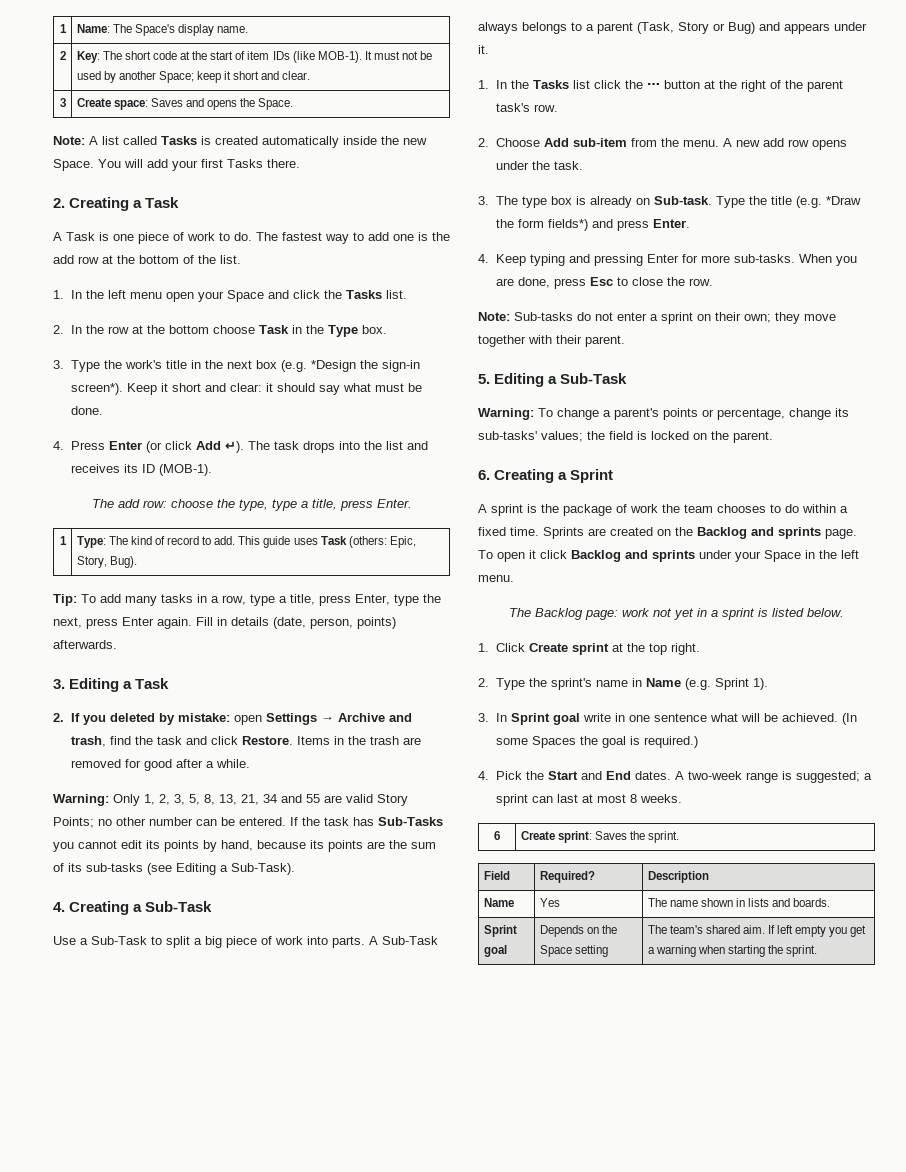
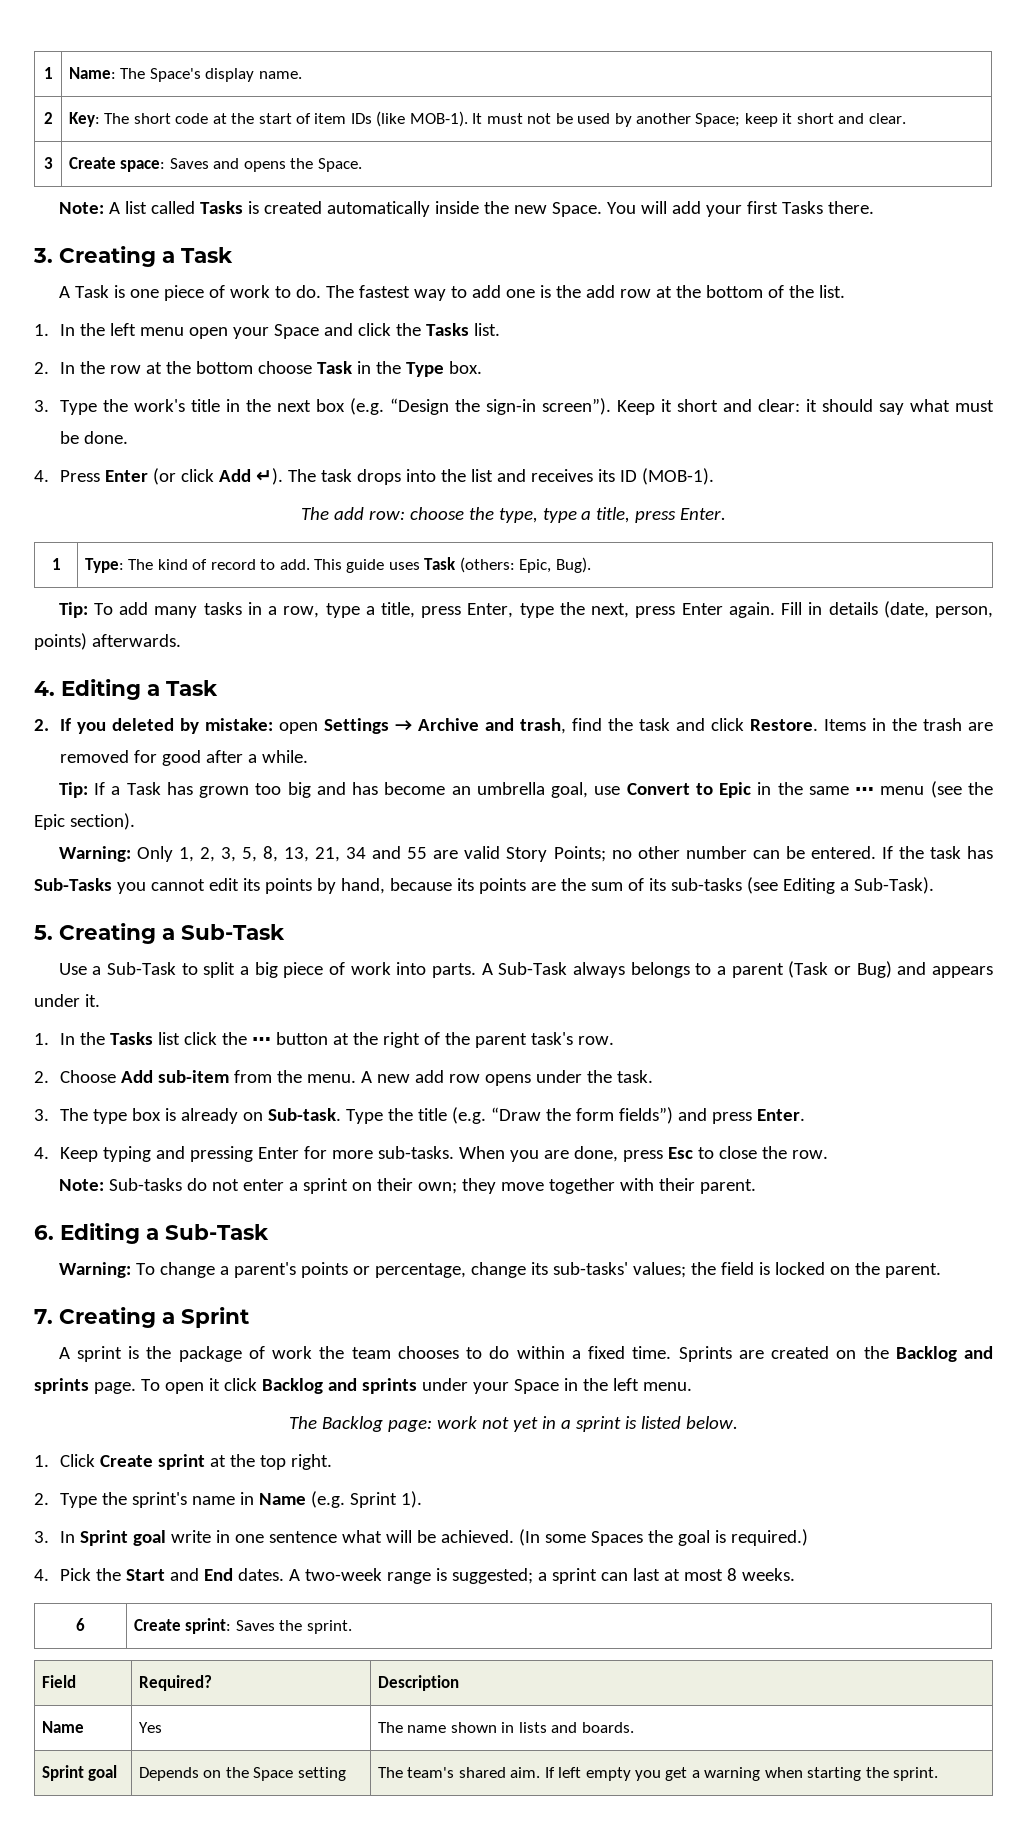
- 2. Creating a Task
+ 3. Creating a Task
- 3. Type the work's title in the next box (e.g. *Design the sign-in screen*).
+ 3. Type the work's title in the next box (e.g. “Design the sign-in screen”).
- 1 | Type: The kind of record to add. This guide uses Task (others: Epic, Story, Bug).
+ 1 | Type: The kind of record to add. This guide uses Task (others: Epic, Bug).
- 3. Editing a Task
+ 4. Editing a Task
+ Tip: If a Task has grown too big and has become an umbrella goal, use Convert to Epic in the same ⋯ menu (see the Epic section).
- 4. Creating a Sub-Task
+ 5. Creating a Sub-Task
- A Sub-Task always belongs to a parent (Task, Story or Bug) and appears under it.
+ A Sub-Task always belongs to a parent (Task or Bug) and appears under it.
- Type the title (e.g. *Draw the form fields*) and press Enter.
+ Type the title (e.g. “Draw the form fields”) and press Enter.
- 5. Editing a Sub-Task
+ 6. Editing a Sub-Task
- 6. Creating a Sprint
+ 7. Creating a Sprint

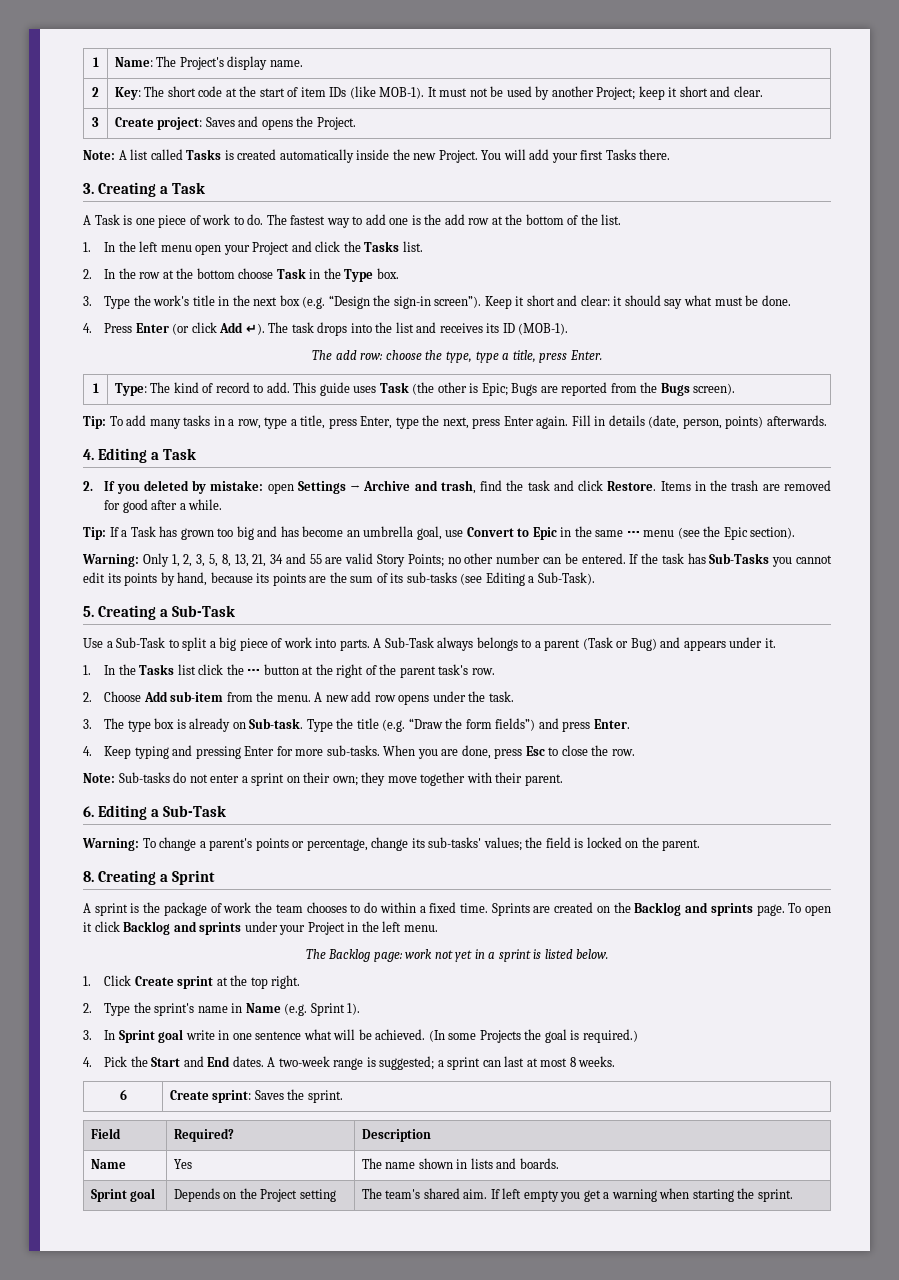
- 1 | Name: The Space's display name.
+ 1 | Name: The Project's display name.
- 2 | Key: The short code at the start of item IDs (like MOB-1). It must not be used by another Space; keep it short and clear.
+ 2 | Key: The short code at the start of item IDs (like MOB-1). It must not be used by another Project; keep it short and clear.
- 3 | Create space: Saves and opens the Space.
+ 3 | Create project: Saves and opens the Project.
- Note: A list called Tasks is created automatically inside the new Space.
+ Note: A list called Tasks is created automatically inside the new Project.
- 1. In the left menu open your Space and click the Tasks list.
+ 1. In the left menu open your Project and click the Tasks list.
- 1 | Type: The kind of record to add. This guide uses Task (others: Epic, Bug).
+ 1 | Type: The kind of record to add. This guide uses Task (the other is Epic; Bugs are reported from the Bugs screen).
- 7. Creating a Sprint
+ 8. Creating a Sprint
- To open it click Backlog and sprints under your Space in the left menu.
+ To open it click Backlog and sprints under your Project in the left menu.
- (In some Spaces the goal is required.)
+ (In some Projects the goal is required.)
- Sprint goal | Depends on the Space setting | The team's shared aim. If left empty you get a warning when starting the sprint.
+ Sprint goal | Depends on the Project setting | The team's shared aim. If left empty you get a warning when starting the sprint.

